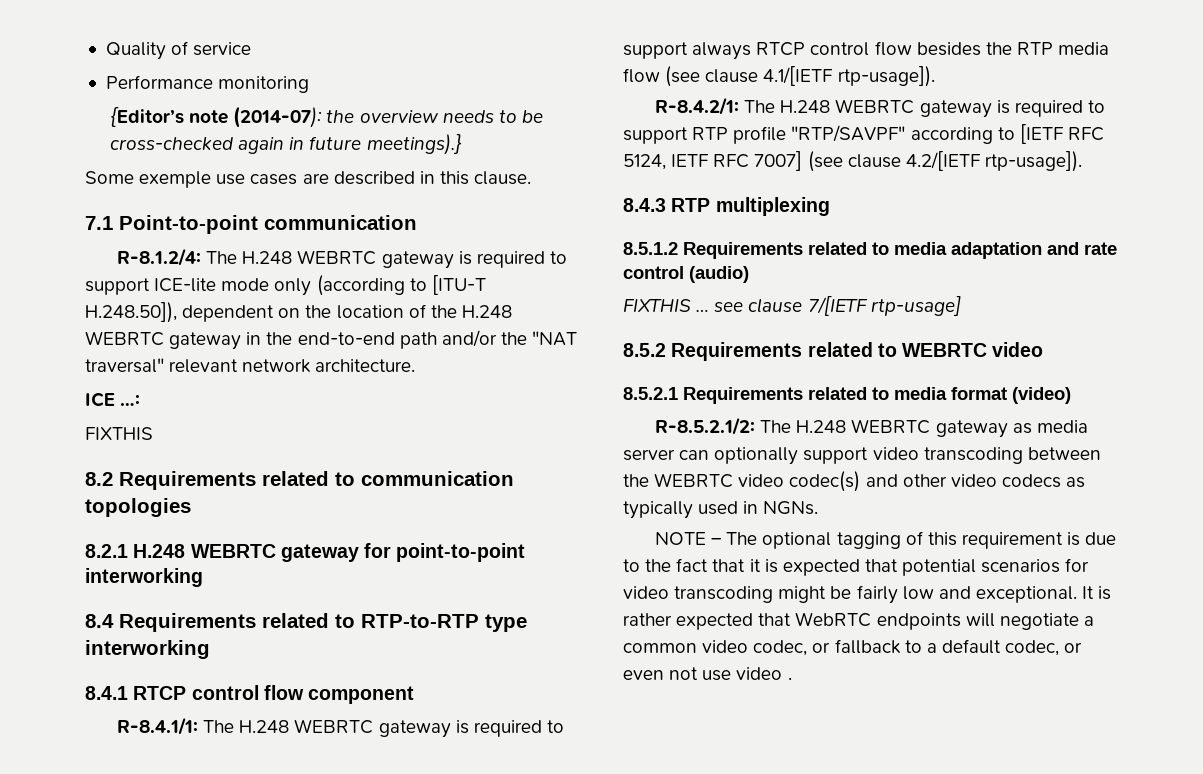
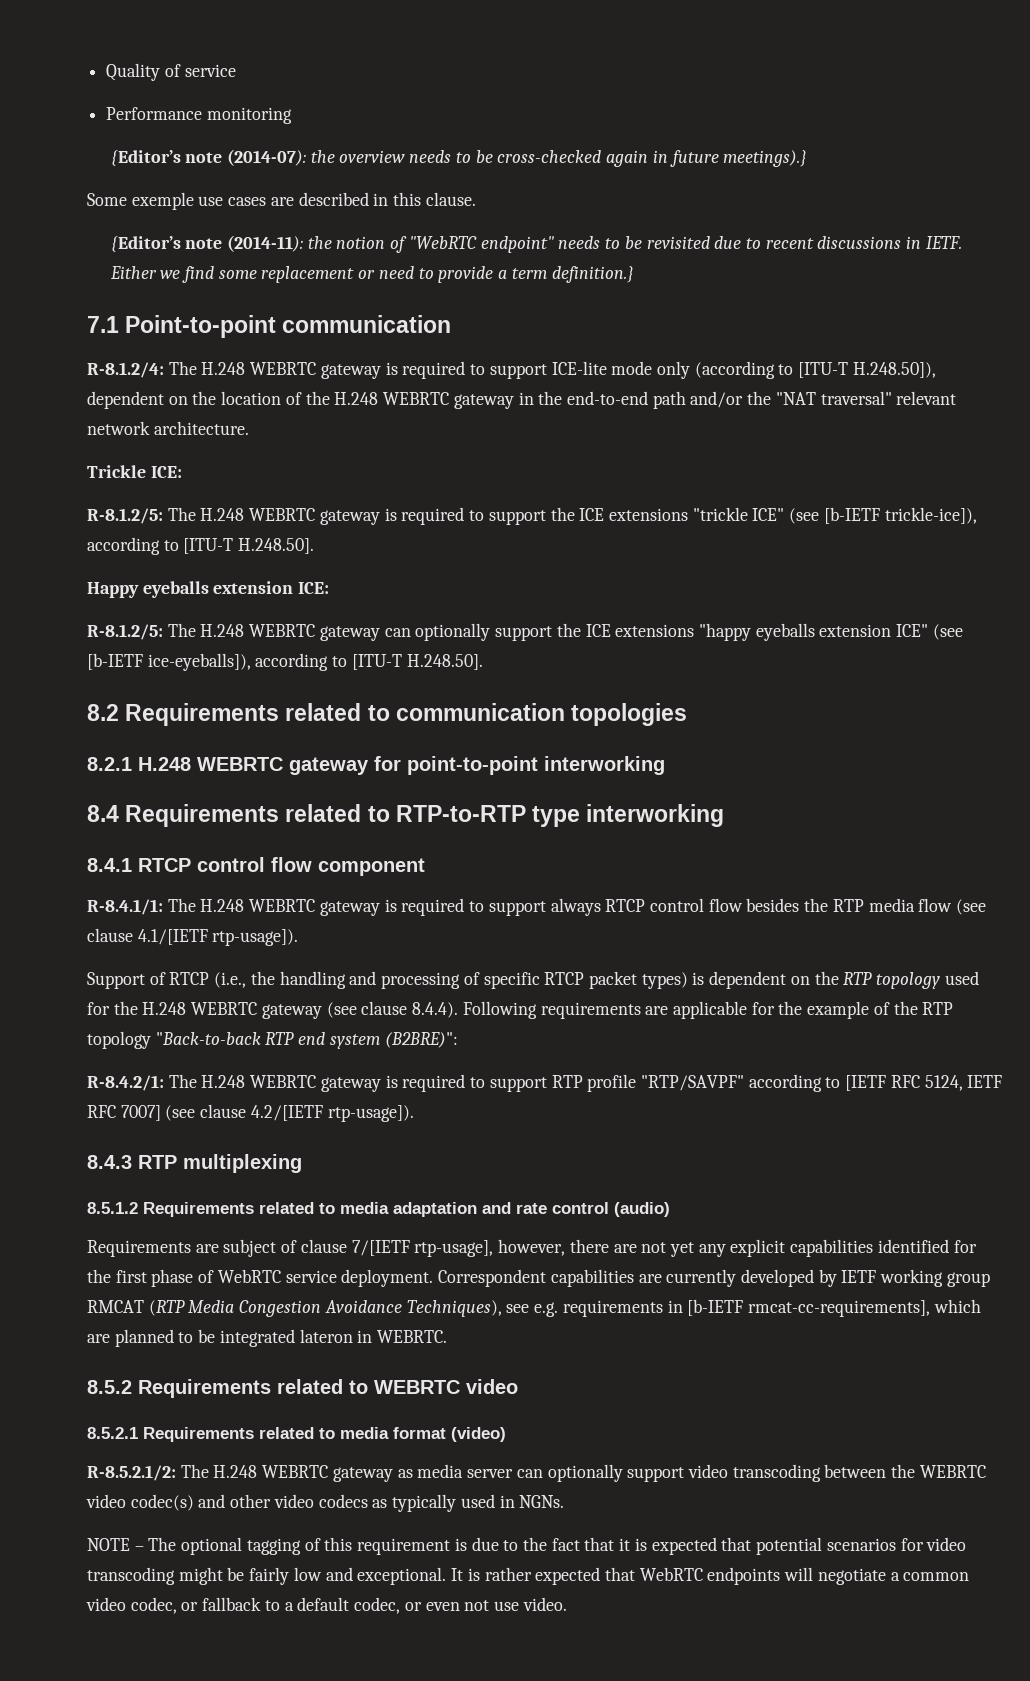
+ {Editor’s note (2014-11): the notion of "WebRTC endpoint" needs to be revisited due to recent discussions in IETF. Either we find some replacement or need to provide a term definition.}
- ICE …:
- FIXTHIS
+ Trickle ICE:
+ R-8.1.2/5: The H.248 WEBRTC gateway is required to support the ICE extensions "trickle ICE" (see [b-IETF trickle-ice]), according to [ITU-T H.248.50].
+ Happy eyeballs extension ICE:
+ R-8.1.2/5: The H.248 WEBRTC gateway can optionally support the ICE extensions "happy eyeballs extension ICE" (see [b-IETF ice-eyeballs]), according to [ITU-T H.248.50].
+ Support of RTCP (i.e., the handling and processing of specific RTCP packet types) is dependent on the RTP topology used for the H.248 WEBRTC gateway (see clause 8.4.4). Following requirements are applicable for the example of the RTP topology "Back-to-back RTP end system (B2BRE)":
- FIXTHIS … see clause 7/[IETF rtp-usage]
+ Requirements are subject of clause 7/[IETF rtp-usage], however, there are not yet any explicit capabilities identified for the first phase of WebRTC service deployment. Correspondent capabilities are currently developed by IETF working group RMCAT (RTP Media Congestion Avoidance Techniques), see e.g. requirements in [b-IETF rmcat-cc-requirements], which are planned to be integrated lateron in WEBRTC.
- It is rather expected that WebRTC endpoints will negotiate a common video codec, or fallback to a default codec, or even not use video .
+ It is rather expected that WebRTC endpoints will negotiate a common video codec, or fallback to a default codec, or even not use video.

